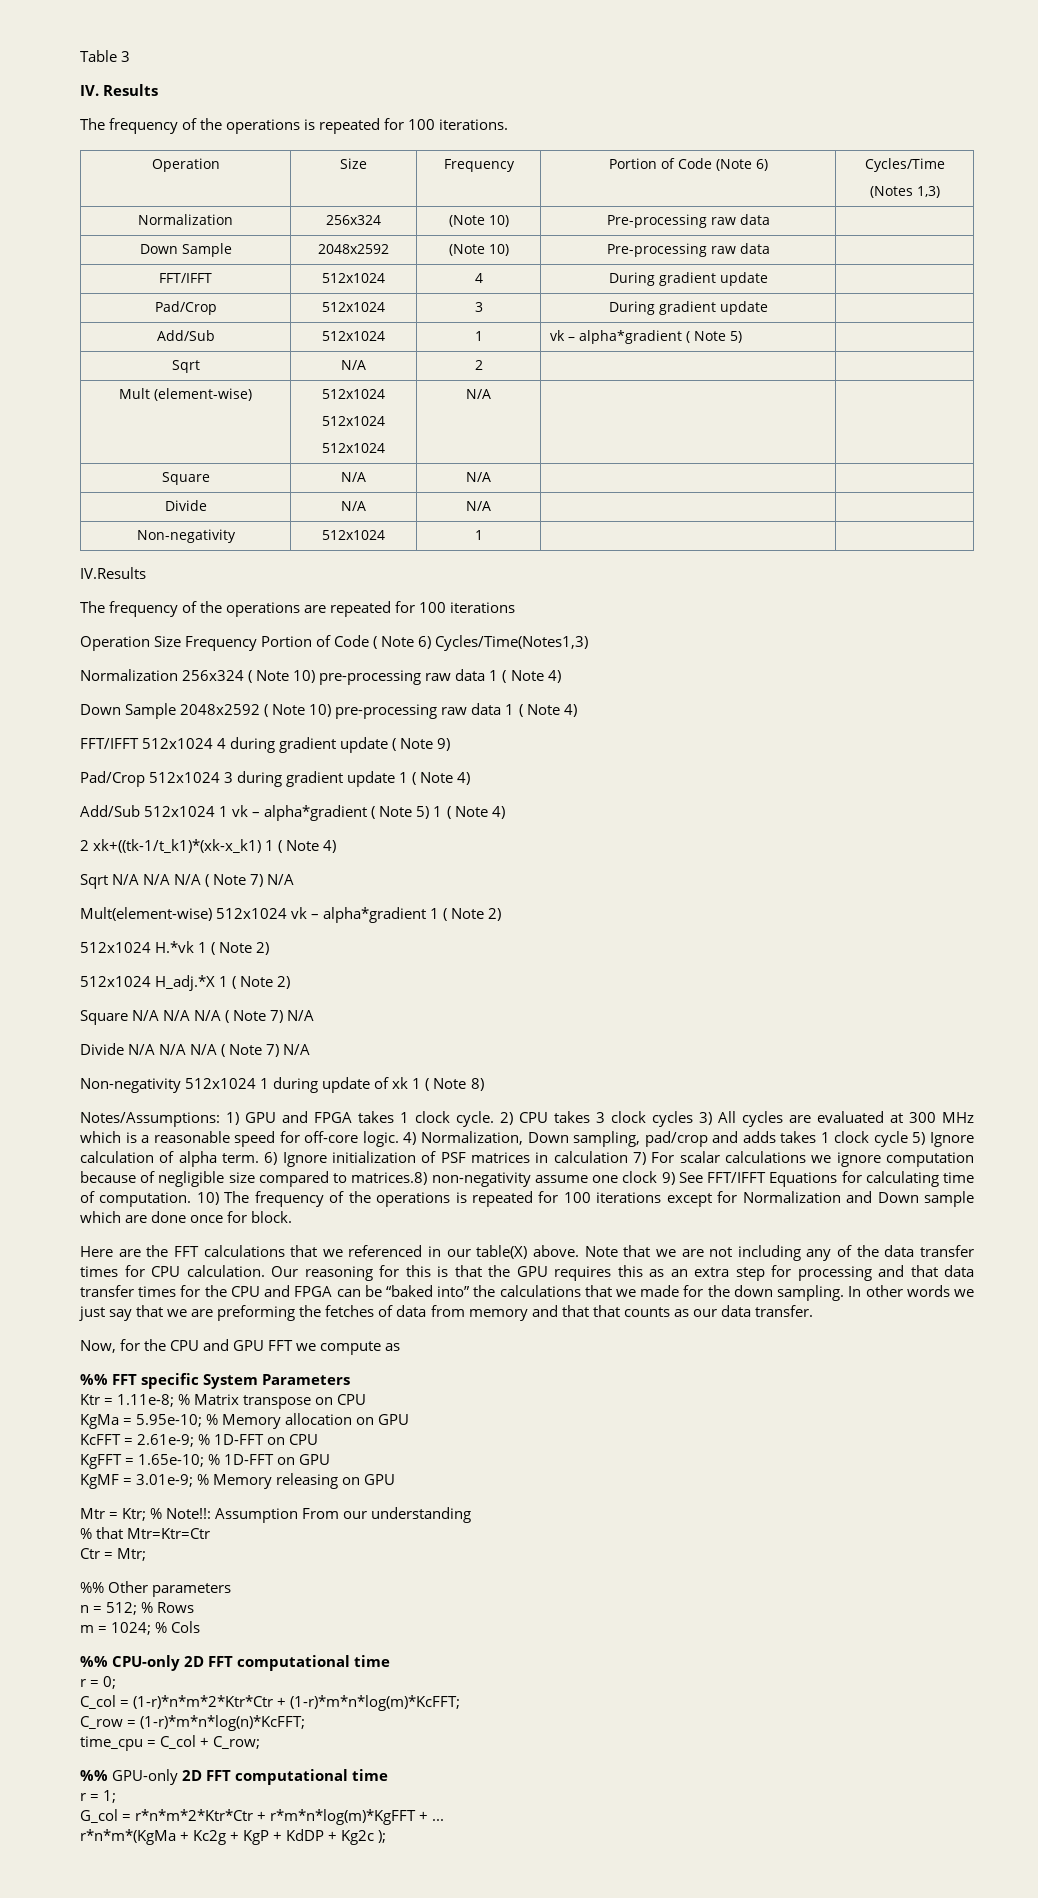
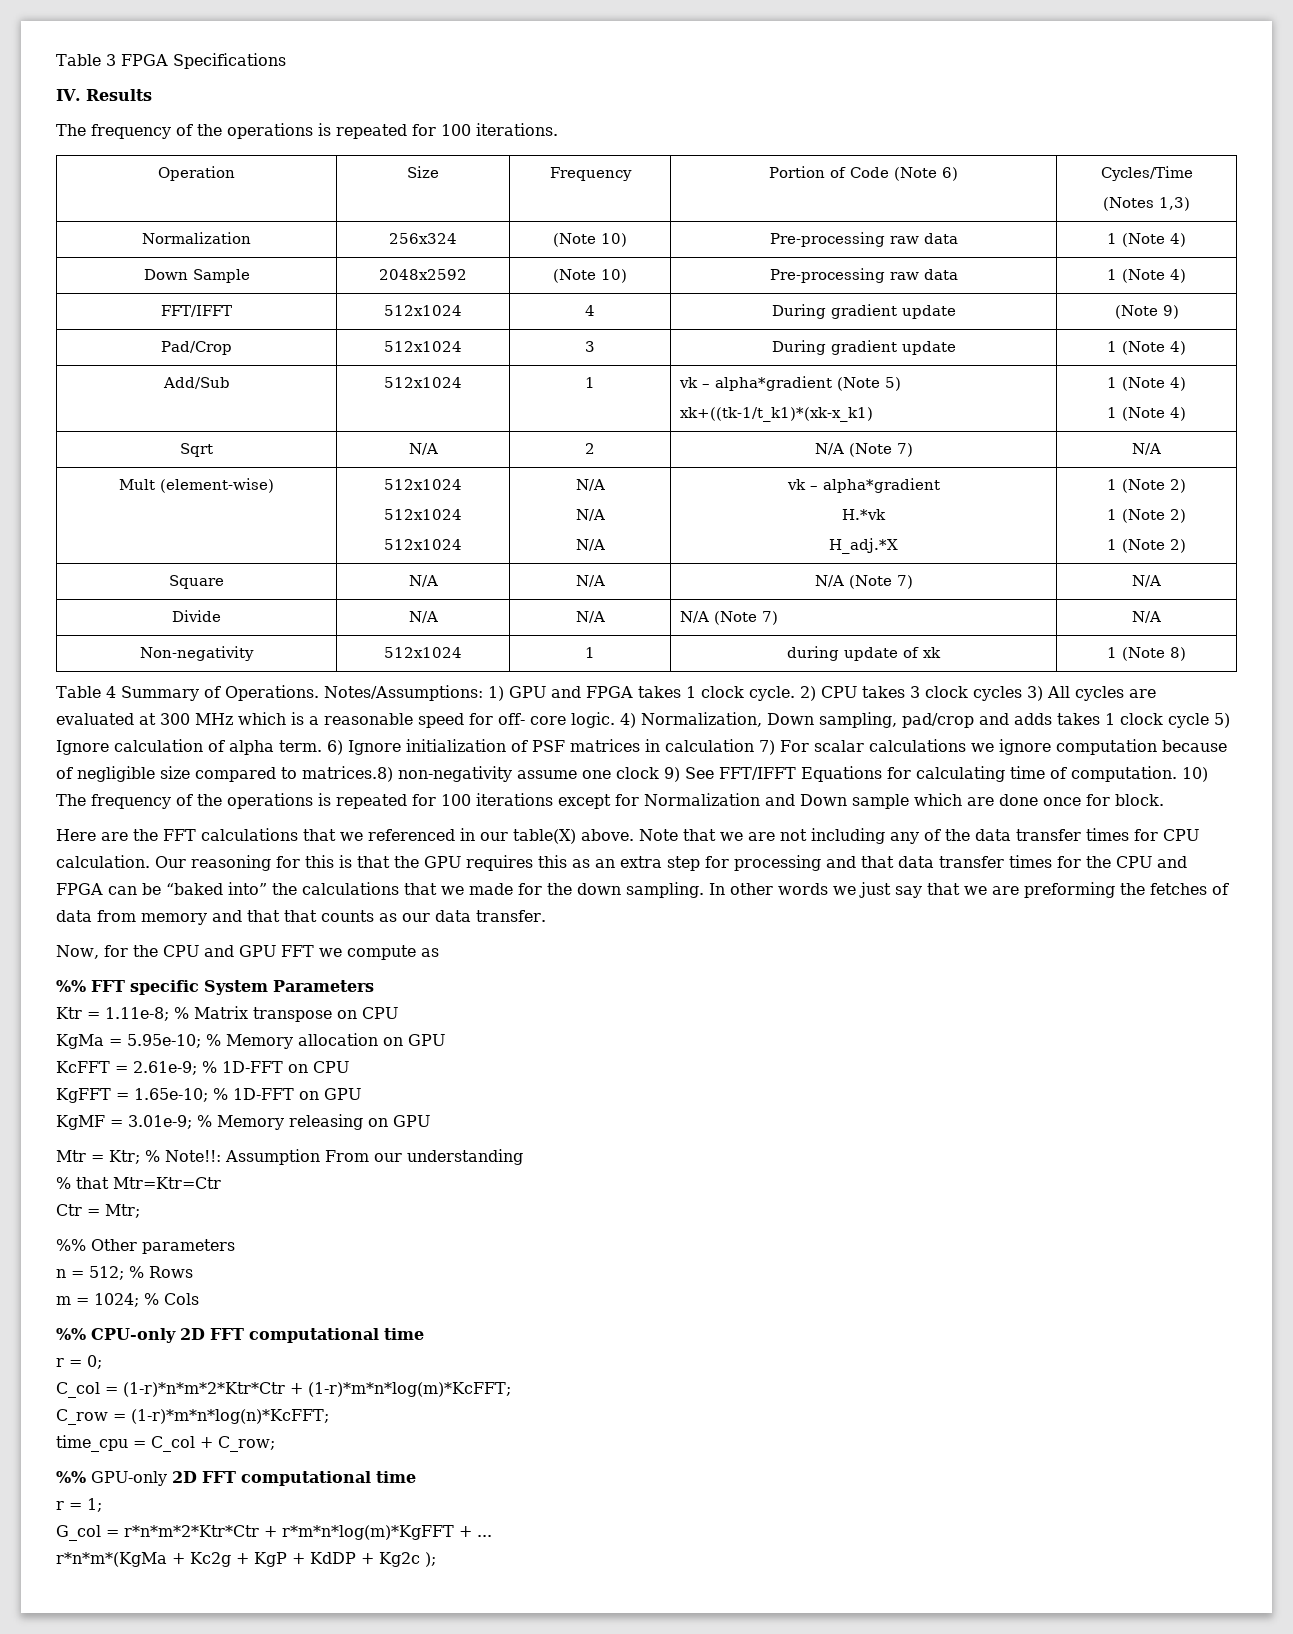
- Table 3
+ Table 3 FPGA Specifications
- Normalization | 256x324 | (Note 10) | Pre-processing raw data |
+ Normalization | 256x324 | (Note 10) | Pre-processing raw data | 1 (Note 4)
- Down Sample | 2048x2592 | (Note 10) | Pre-processing raw data |
+ Down Sample | 2048x2592 | (Note 10) | Pre-processing raw data | 1 (Note 4)
- FFT/IFFT | 512x1024 | 4 | During gradient update |
+ FFT/IFFT | 512x1024 | 4 | During gradient update | (Note 9)
- Pad/Crop | 512x1024 | 3 | During gradient update |
+ Pad/Crop | 512x1024 | 3 | During gradient update | 1 (Note 4)
- Add/Sub | 512x1024 | 1 | vk – alpha*gradient ( Note 5) |
+ Add/Sub | 512x1024 | 1 | vk – alpha*gradient (Note 5)
+ xk+((tk-1/t_k1)*(xk-x_k1) | 1 (Note 4)
+ 1 (Note 4)
- Sqrt | N/A | 2 | |
+ Sqrt | N/A | 2 | N/A (Note 7) | N/A
  Mult (element-wise) | 512x1024
  512x1024
- 512x1024 | N/A | |
+ 512x1024 | N/A
+ N/A
+ N/A | vk – alpha*gradient
+ H.*vk
+ H_adj.*X | 1 (Note 2)
+ 1 (Note 2)
+ 1 (Note 2)
- Square | N/A | N/A | |
+ Square | N/A | N/A | N/A (Note 7) | N/A
- Divide | N/A | N/A | |
+ Divide | N/A | N/A | N/A (Note 7) | N/A
- Non-negativity | 512x1024 | 1 | |
- IV.Results
- The frequency of the operations are repeated for 100 iterations
- Operation Size Frequency Portion of Code ( Note 6) Cycles/Time(Notes1,3)
- Normalization 256x324 ( Note 10) pre-processing raw data 1 ( Note 4)
- Down Sample 2048x2592 ( Note 10) pre-processing raw data 1 ( Note 4)
- FFT/IFFT 512x1024 4 during gradient update ( Note 9)
- Pad/Crop 512x1024 3 during gradient update 1 ( Note 4)
- Add/Sub 512x1024 1 vk – alpha*gradient ( Note 5) 1 ( Note 4)
- 2 xk+((tk-1/t_k1)*(xk-x_k1) 1 ( Note 4)
- Sqrt N/A N/A N/A ( Note 7) N/A
- Mult(element-wise) 512x1024 vk – alpha*gradient 1 ( Note 2)
- 512x1024 H.*vk 1 ( Note 2)
- 512x1024 H_adj.*X 1 ( Note 2)
- Square N/A N/A N/A ( Note 7) N/A
- Divide N/A N/A N/A ( Note 7) N/A
- Non-negativity 512x1024 1 during update of xk 1 ( Note 8)
- Notes/Assumptions: 1) GPU and FPGA takes 1 clock cycle.
+ Non-negativity | 512x1024 | 1 | during update of xk | 1 (Note 8)
+ Table 4 Summary of Operations. Notes/Assumptions: 1) GPU and FPGA takes 1 clock cycle.
- 2) CPU takes 3 clock cycles 3) All cycles are evaluated at 300 MHz which is a reasonable speed for off-core logic.
+ 2) CPU takes 3 clock cycles 3) All cycles are evaluated at 300 MHz which is a reasonable speed for off- core logic.

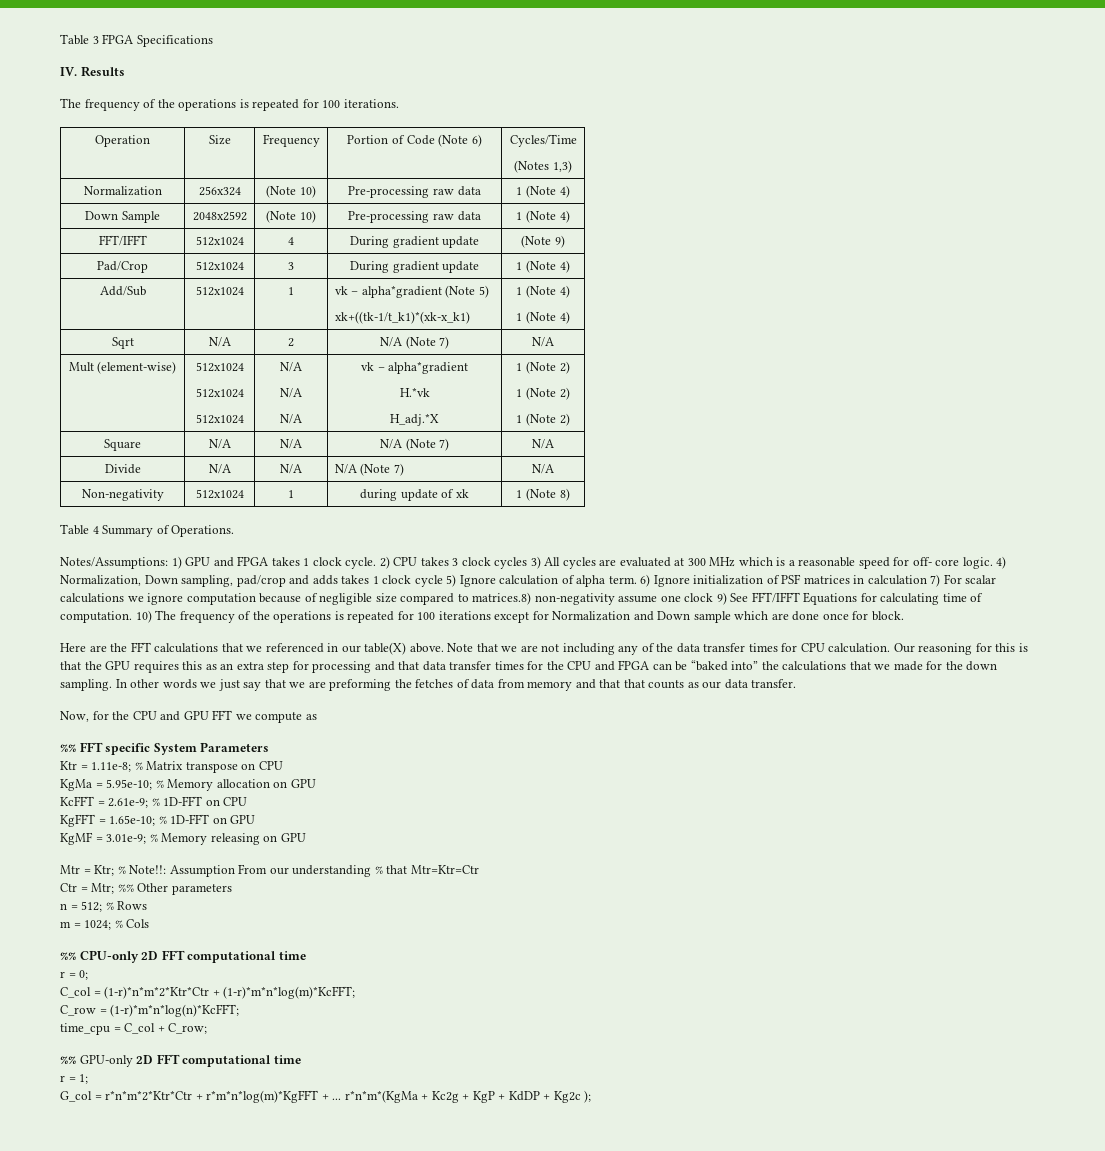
- Table 4 Summary of Operations. Notes/Assumptions: 1) GPU and FPGA takes 1 clock cycle.
+ Table 4 Summary of Operations.
+ Notes/Assumptions: 1) GPU and FPGA takes 1 clock cycle.
- Mtr = Ktr; % Note!!: Assumption From our understanding
- % that Mtr=Ktr=Ctr
+ Mtr = Ktr; % Note!!: Assumption From our understanding % that Mtr=Ktr=Ctr
- Ctr = Mtr;
- %% Other parameters
+ Ctr = Mtr; %% Other parameters
- G_col = r*n*m*2*Ktr*Ctr + r*m*n*log(m)*KgFFT + ...
- r*n*m*(KgMa + Kc2g + KgP + KdDP + Kg2c );
+ G_col = r*n*m*2*Ktr*Ctr + r*m*n*log(m)*KgFFT + ... r*n*m*(KgMa + Kc2g + KgP + KdDP + Kg2c );

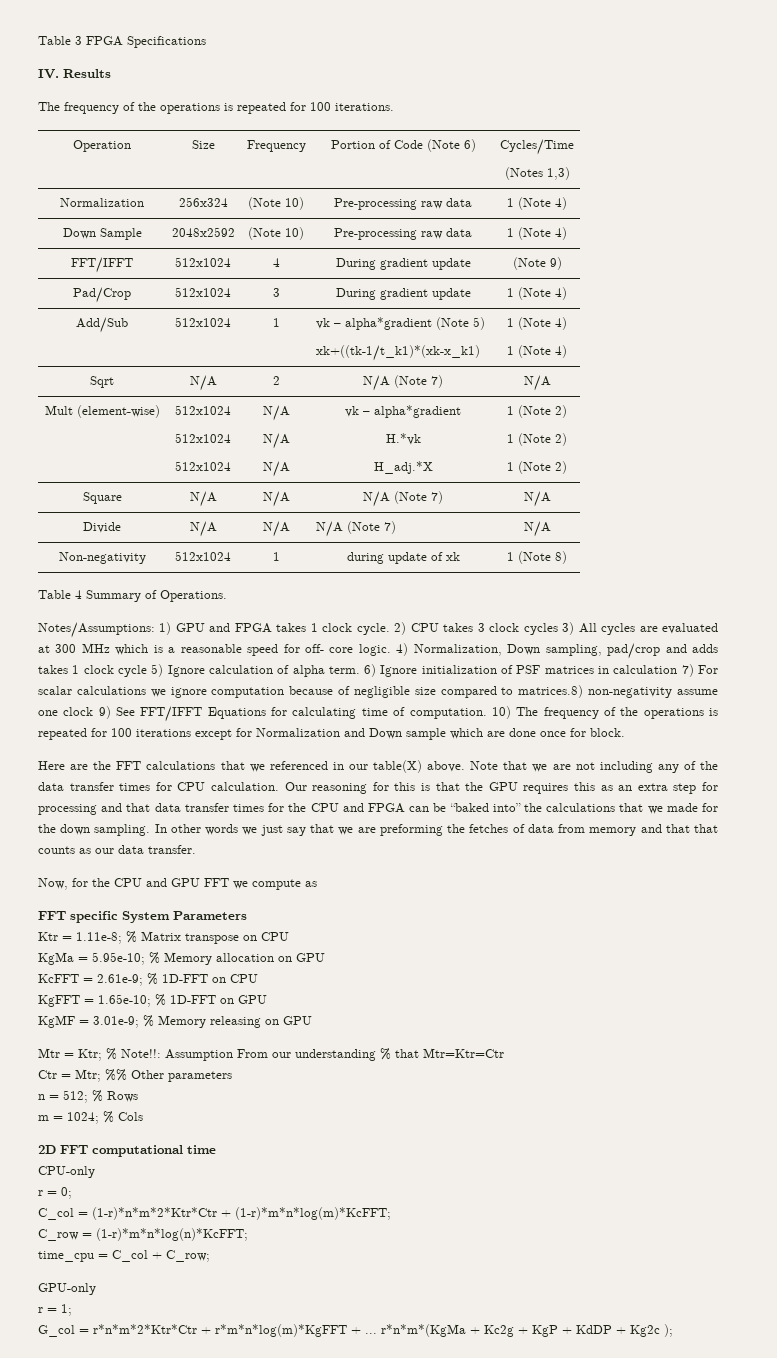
- %% FFT specific System Parameters
+ FFT specific System Parameters
- %% CPU-only 2D FFT computational time
+ 2D FFT computational time
+ CPU-only
- %% GPU-only 2D FFT computational time
+ GPU-only

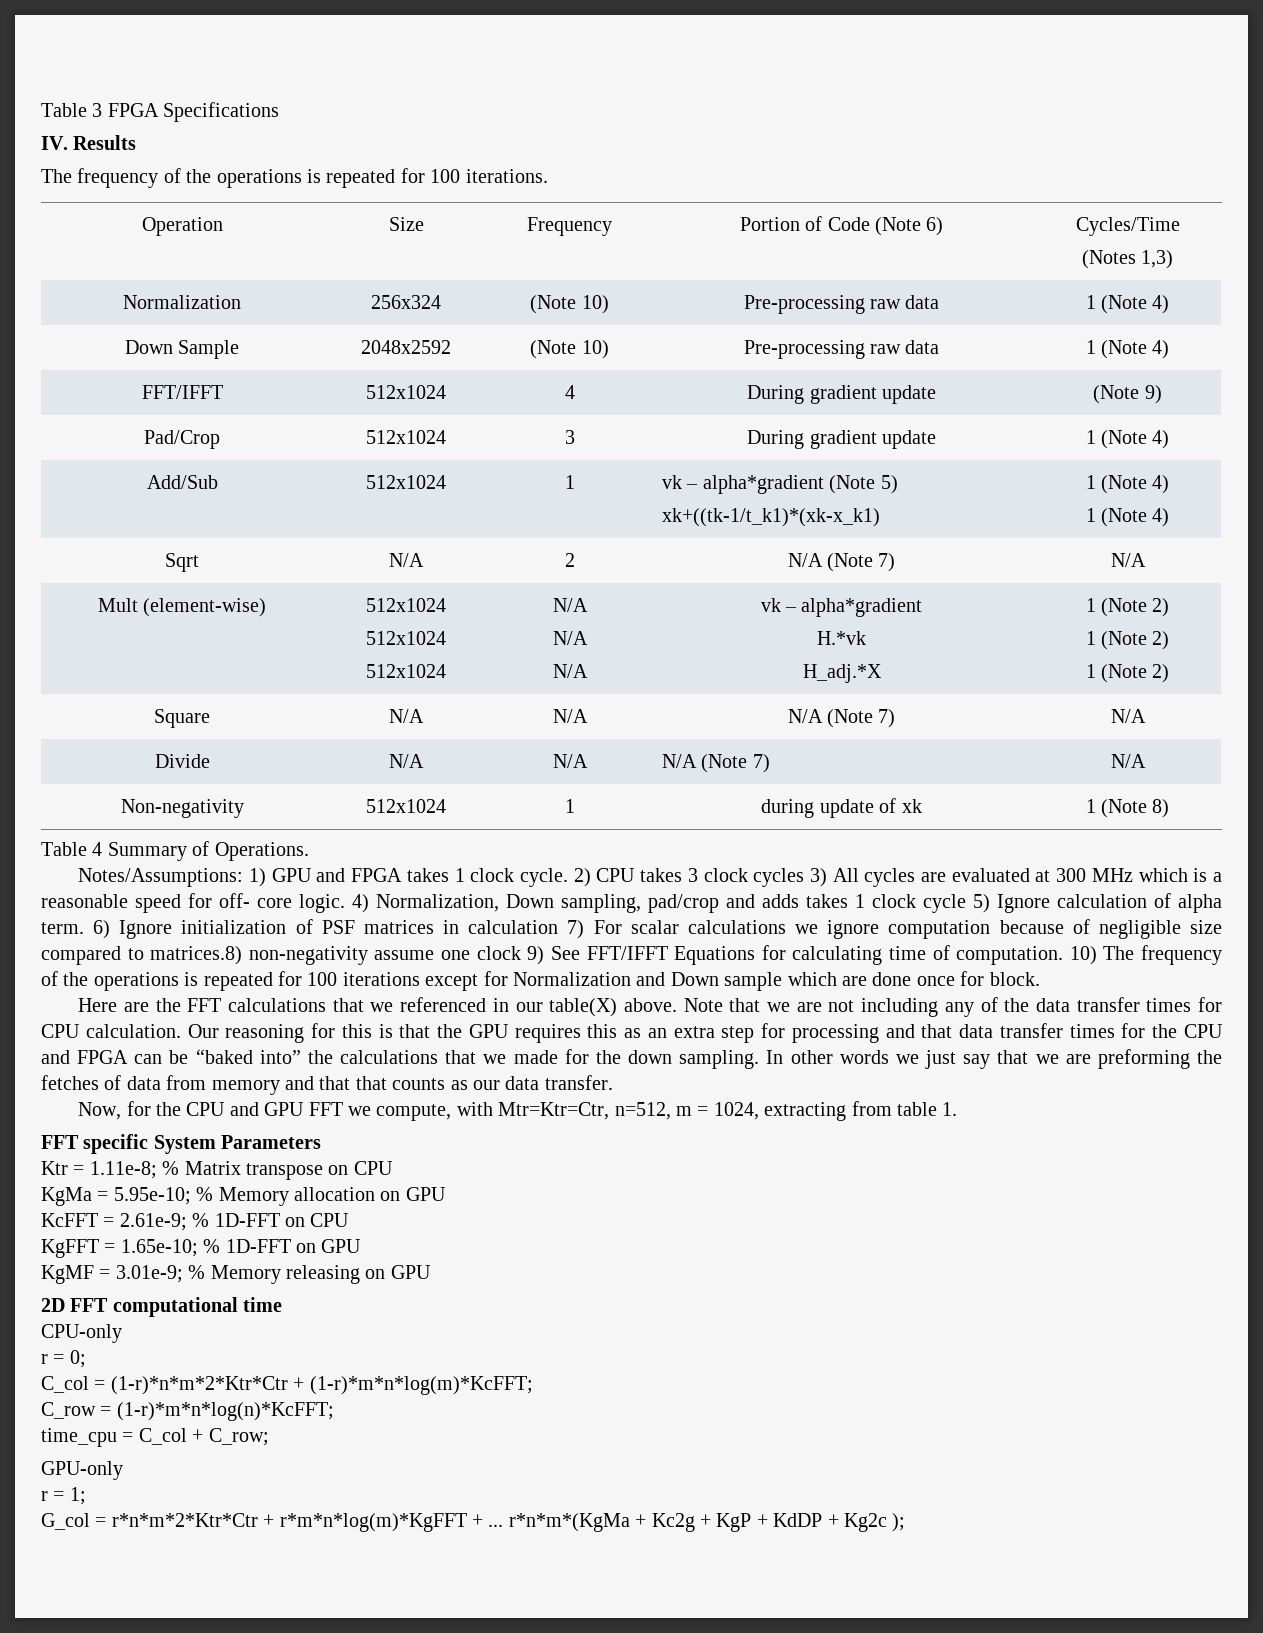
- Now, for the CPU and GPU FFT we compute as
+ Now, for the CPU and GPU FFT we compute, with Mtr=Ktr=Ctr, n=512, m = 1024, extracting from table 1.
- Mtr = Ktr; % Note!!: Assumption From our understanding % that Mtr=Ktr=Ctr
- Ctr = Mtr; %% Other parameters
- n = 512; % Rows
- m = 1024; % Cols

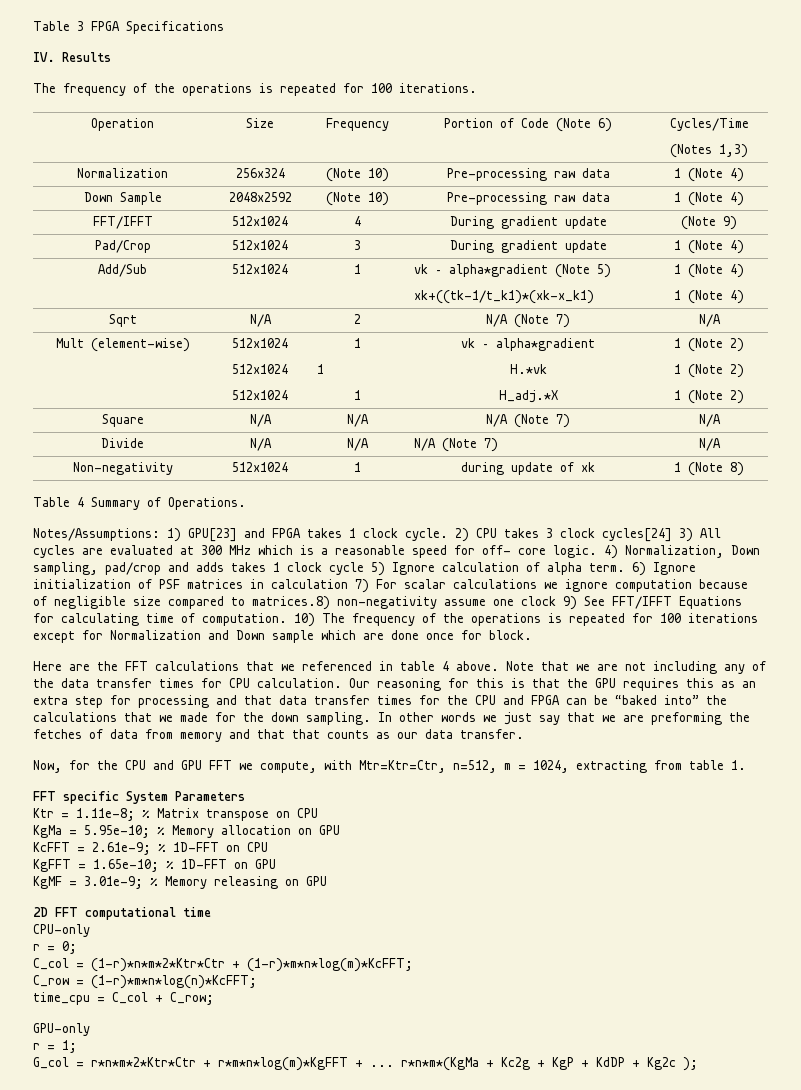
  Mult (element-wise) | 512x1024
  512x1024
- 512x1024 | N/A
- N/A
- N/A | vk – alpha*gradient
+ 512x1024 | 1
+ 1
+ 1 | vk – alpha*gradient
- Notes/Assumptions: 1) GPU and FPGA takes 1 clock cycle.
+ Notes/Assumptions: 1) GPU[23] and FPGA takes 1 clock cycle.
- 2) CPU takes 3 clock cycles 3) All cycles are evaluated at 300 MHz which is a reasonable speed for off- core logic.
+ 2) CPU takes 3 clock cycles[24] 3) All cycles are evaluated at 300 MHz which is a reasonable speed for off- core logic.
- Here are the FFT calculations that we referenced in our table(X) above.
+ Here are the FFT calculations that we referenced in table 4 above.

